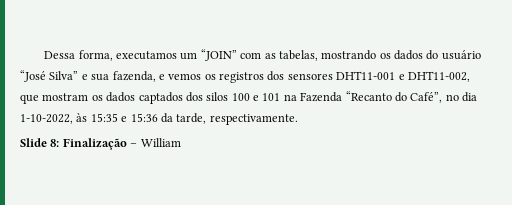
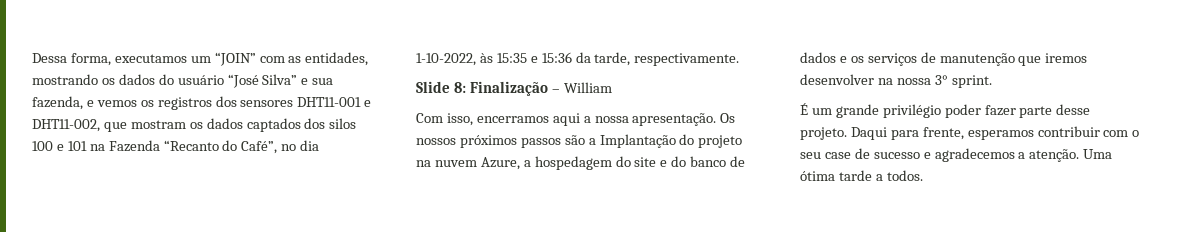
- Dessa forma, executamos um “JOIN” com as tabelas, mostrando os dados do usuário “José Silva” e sua fazenda, e vemos os registros dos sensores DHT11-001 e DHT11-002, que mostram os dados captados dos silos 100 e 101 na Fazenda “Recanto do Café”, no dia 1-10-2022, às 15:35 e 15:36 da tarde, respectivamente.
+ Dessa forma, executamos um “JOIN” com as entidades, mostrando os dados do usuário “José Silva” e sua fazenda, e vemos os registros dos sensores DHT11-001 e DHT11-002, que mostram os dados captados dos silos 100 e 101 na Fazenda “Recanto do Café”, no dia 1-10-2022, às 15:35 e 15:36 da tarde, respectivamente.
+ Com isso, encerramos aqui a nossa apresentação. Os nossos próximos passos são a Implantação do projeto na nuvem Azure, a hospedagem do site e do banco de dados e os serviços de manutenção que iremos desenvolver na nossa 3° sprint.
+ É um grande privilégio poder fazer parte desse projeto. Daqui para frente, esperamos contribuir com o seu case de sucesso e agradecemos a atenção. Uma ótima tarde a todos.

